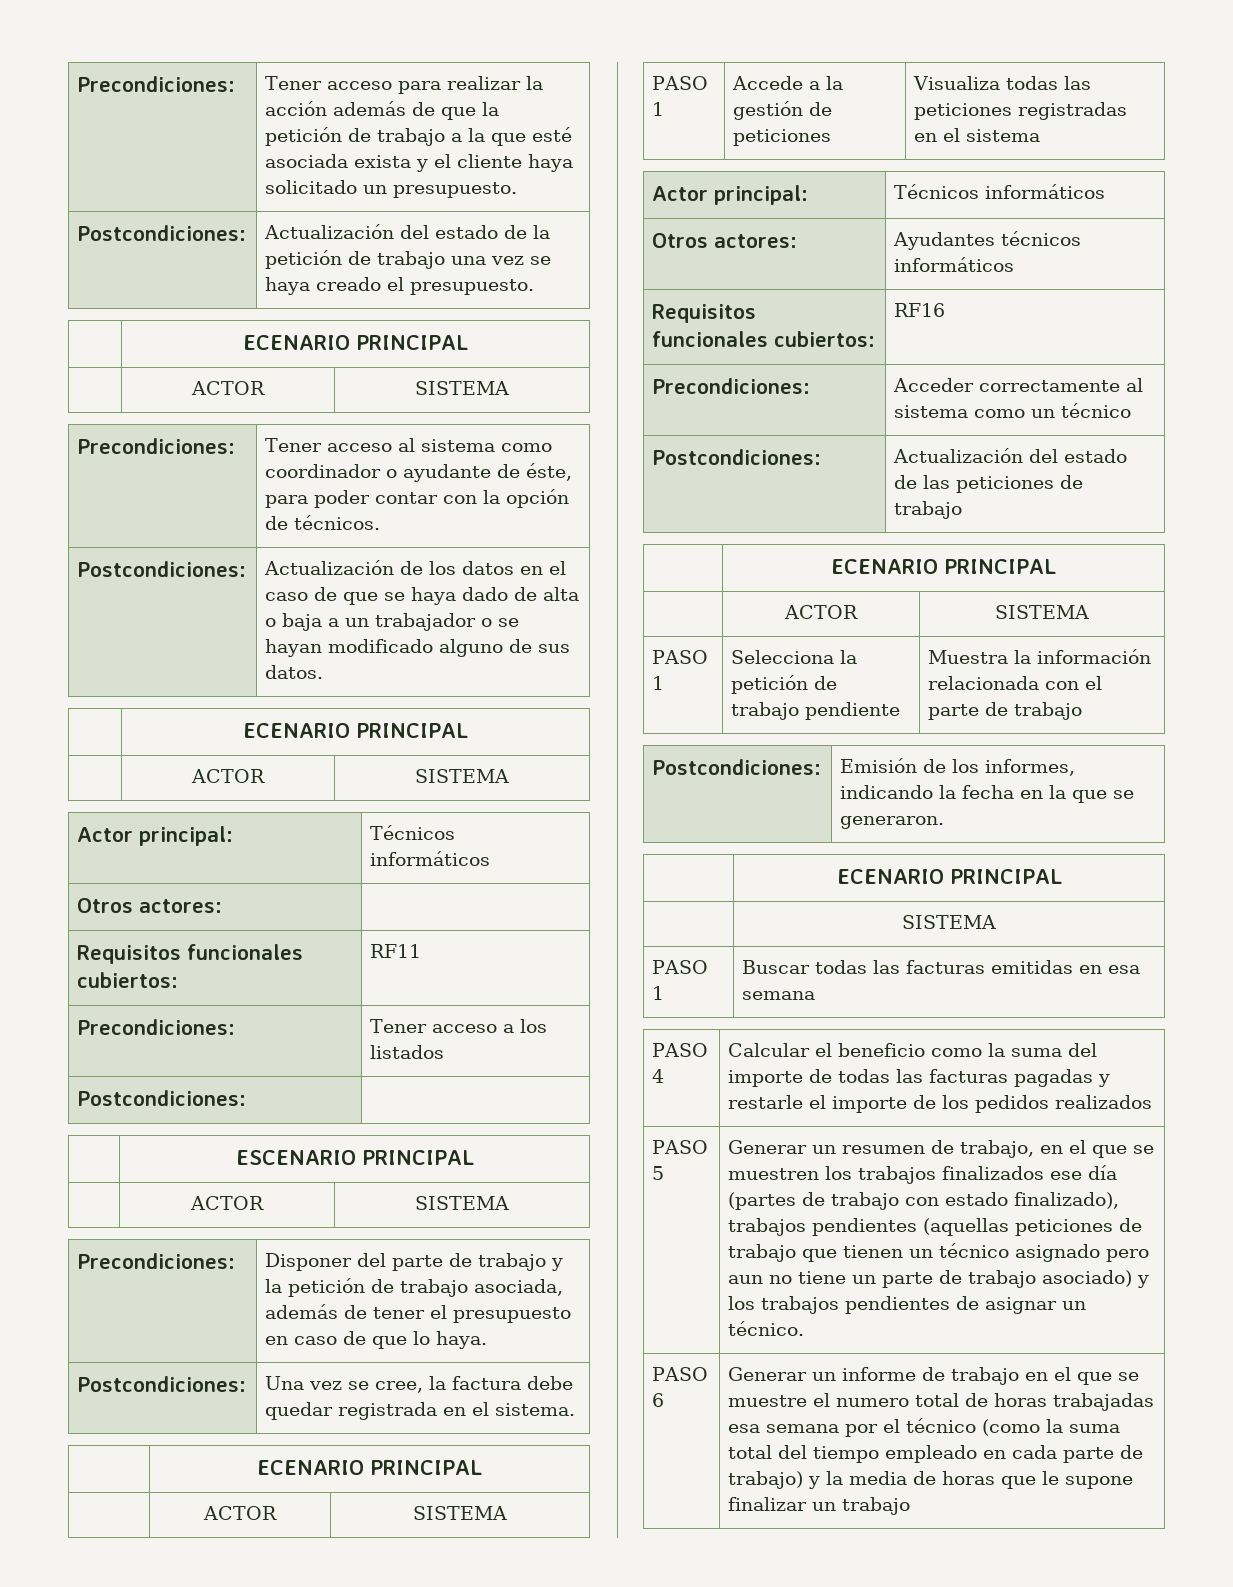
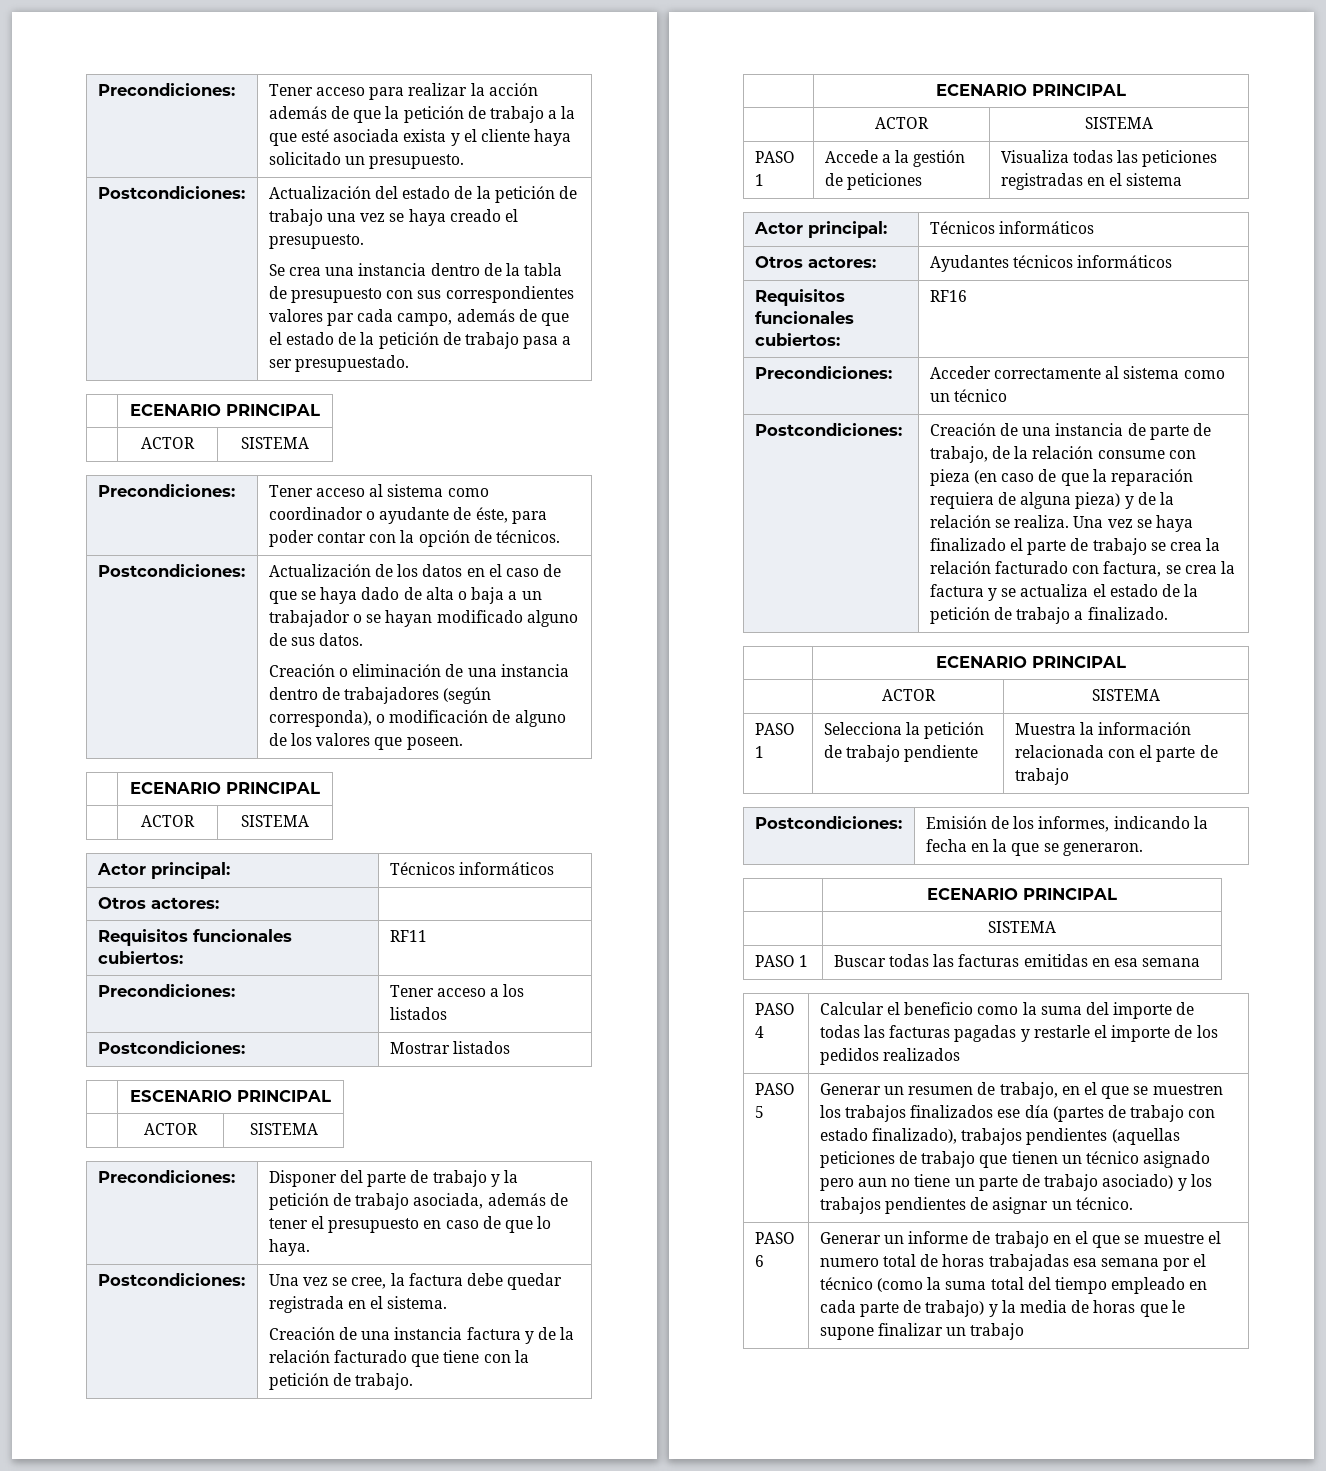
+ Se crea una instancia dentro de la tabla de presupuesto con sus correspondientes valores par cada campo, además de que el estado de la petición de trabajo pasa a ser presupuestado.
+ Creación o eliminación de una instancia dentro de trabajadores (según corresponda), o modificación de alguno de los valores que poseen.
  Precondiciones: | Tener acceso a los listados
- Postcondiciones: |
+ Postcondiciones: | Mostrar listados
  Postcondiciones: | Una vez se cree, la factura debe quedar registrada en el sistema.
+ Creación de una instancia factura y de la relación facturado que tiene con la petición de trabajo.
- Actualización del estado de las peticiones de trabajo
+ Creación de una instancia de parte de trabajo, de la relación consume con pieza (en caso de que la reparación requiera de alguna pieza) y de la relación se realiza. Una vez se haya finalizado el parte de trabajo se crea la relación facturado con factura, se crea la factura y se actualiza el estado de la petición de trabajo a finalizado.

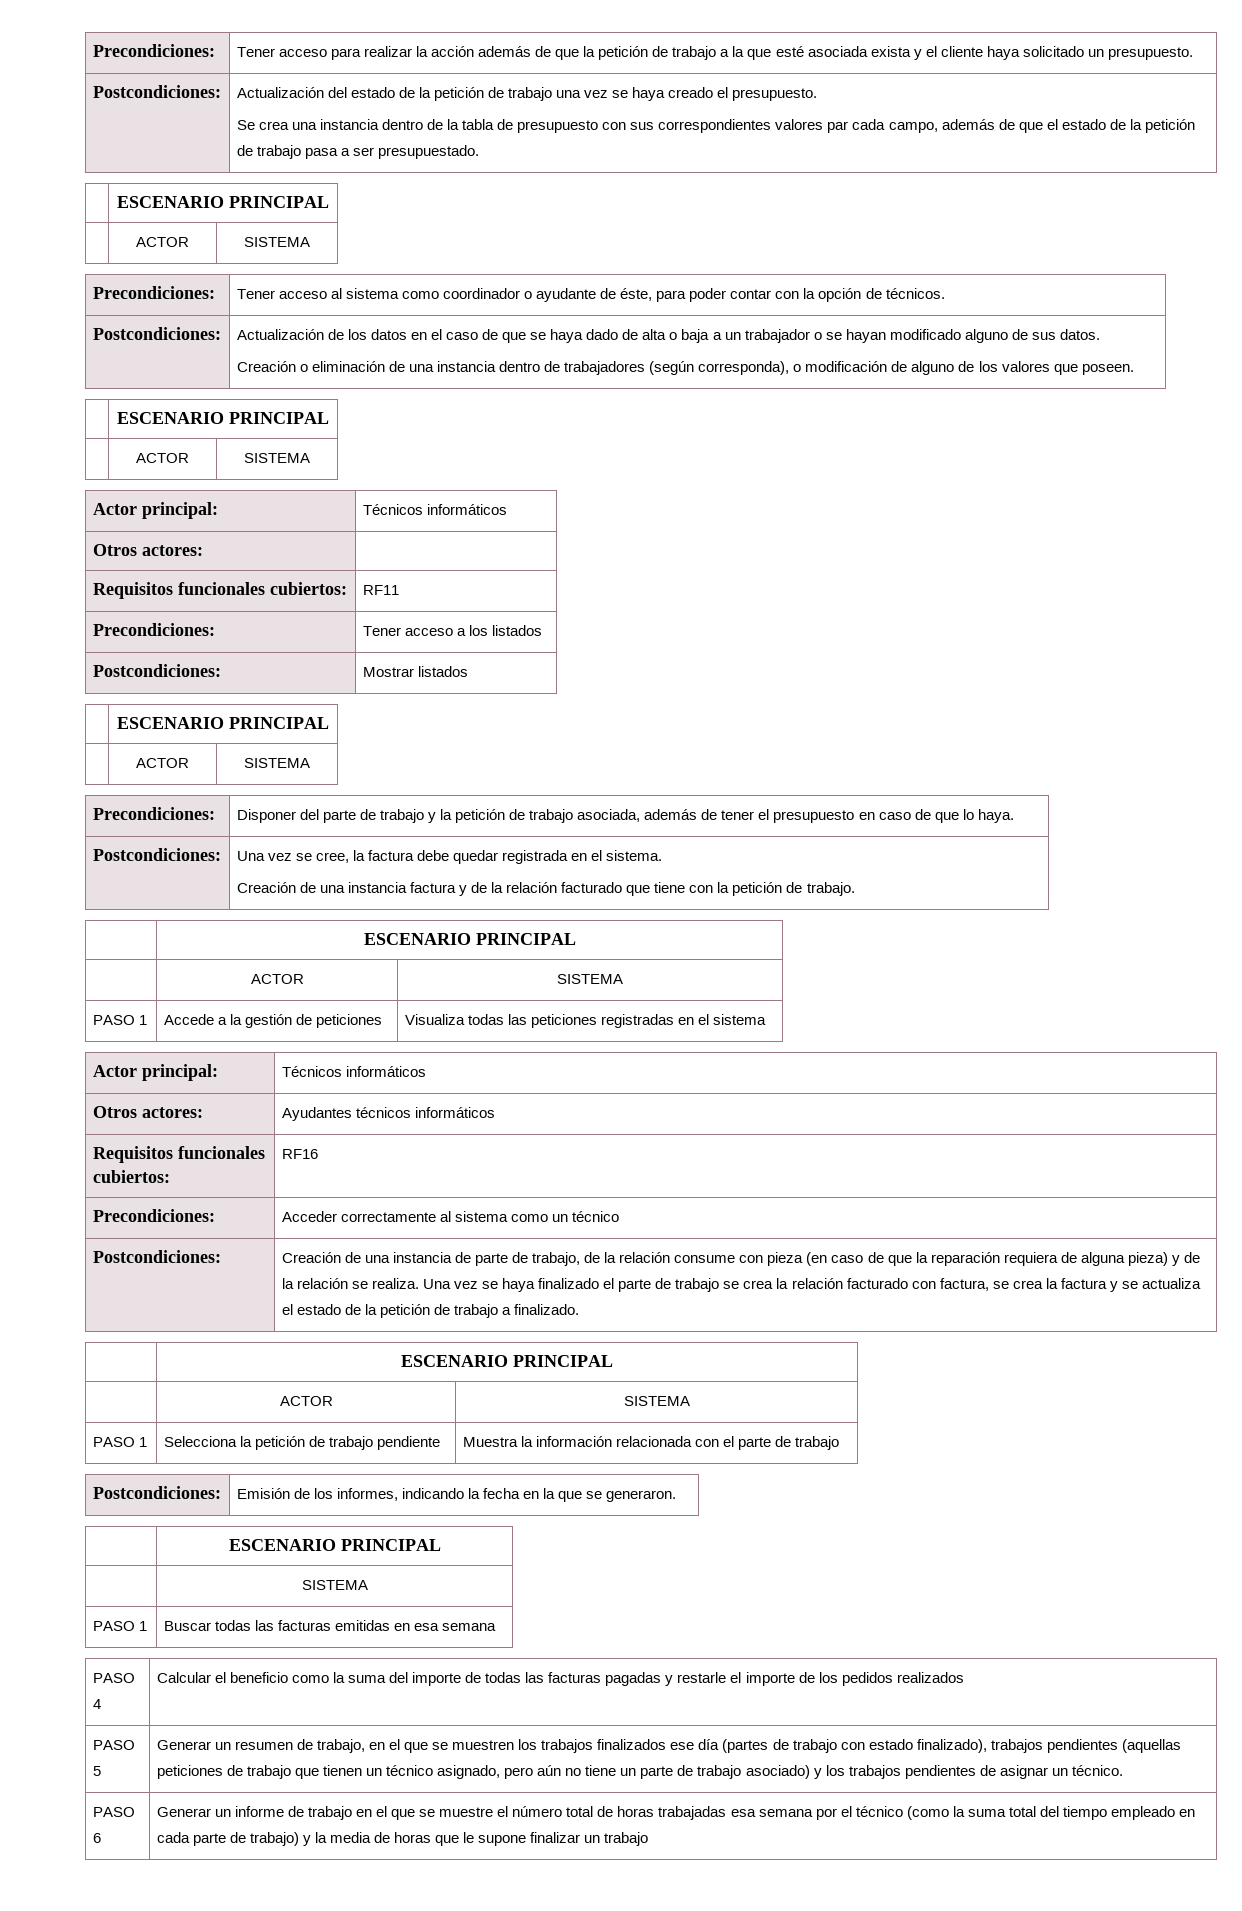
  Se crea una instancia dentro de la tabla de presupuesto con sus correspondientes valores par cada campo, además de que el estado de la petición de trabajo pasa a ser presupuestado.
- | ECENARIO PRINCIPAL
+ | ESCENARIO PRINCIPAL
  Creación o eliminación de una instancia dentro de trabajadores (según corresponda), o modificación de alguno de los valores que poseen.
- | ECENARIO PRINCIPAL
+ | ESCENARIO PRINCIPAL
  Postcondiciones: | Una vez se cree, la factura debe quedar registrada en el sistema.
  Creación de una instancia factura y de la relación facturado que tiene con la petición de trabajo.
- | ECENARIO PRINCIPAL
+ | ESCENARIO PRINCIPAL
  Una vez se haya finalizado el parte de trabajo se crea la relación facturado con factura, se crea la factura y se actualiza el estado de la petición de trabajo a finalizado.
- | ECENARIO PRINCIPAL
+ | ESCENARIO PRINCIPAL
  Postcondiciones: | Emisión de los informes, indicando la fecha en la que se generaron.
- | ECENARIO PRINCIPAL
+ | ESCENARIO PRINCIPAL
- Generar un resumen de trabajo, en el que se muestren los trabajos finalizados ese día (partes de trabajo con estado finalizado), trabajos pendientes (aquellas peticiones de trabajo que tienen un técnico asignado pero aun no tiene un parte de trabajo asociado) y los trabajos pendientes de asignar un técnico.
+ Generar un resumen de trabajo, en el que se muestren los trabajos finalizados ese día (partes de trabajo con estado finalizado), trabajos pendientes (aquellas peticiones de trabajo que tienen un técnico asignado, pero aún no tiene un parte de trabajo asociado) y los trabajos pendientes de asignar un técnico.
- Generar un informe de trabajo en el que se muestre el numero total de horas trabajadas esa semana por el técnico (como la suma total del tiempo empleado en cada parte de trabajo) y la media de horas que le supone finalizar un trabajo
+ Generar un informe de trabajo en el que se muestre el número total de horas trabajadas esa semana por el técnico (como la suma total del tiempo empleado en cada parte de trabajo) y la media de horas que le supone finalizar un trabajo

